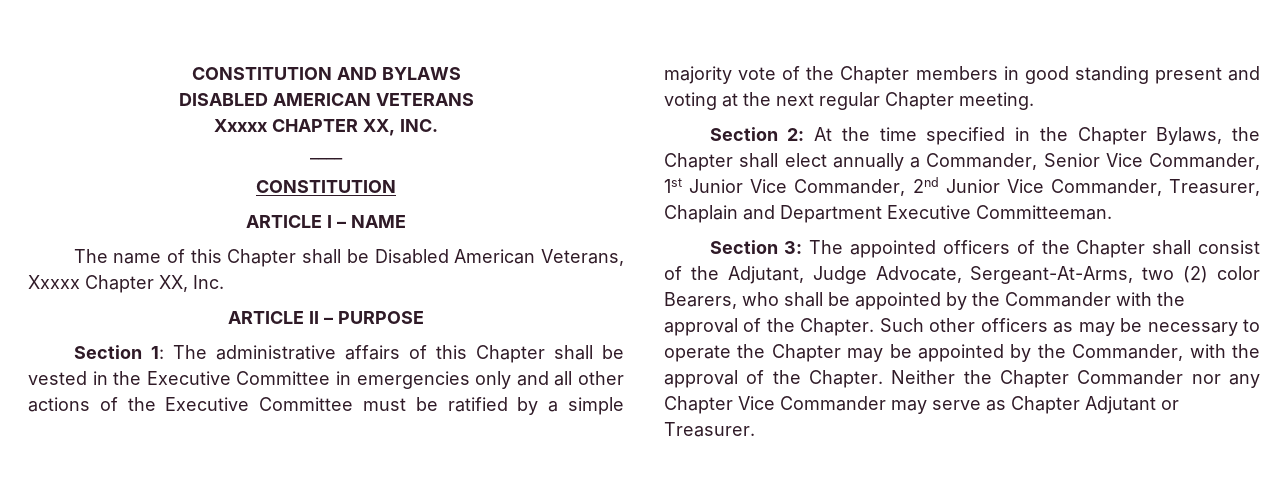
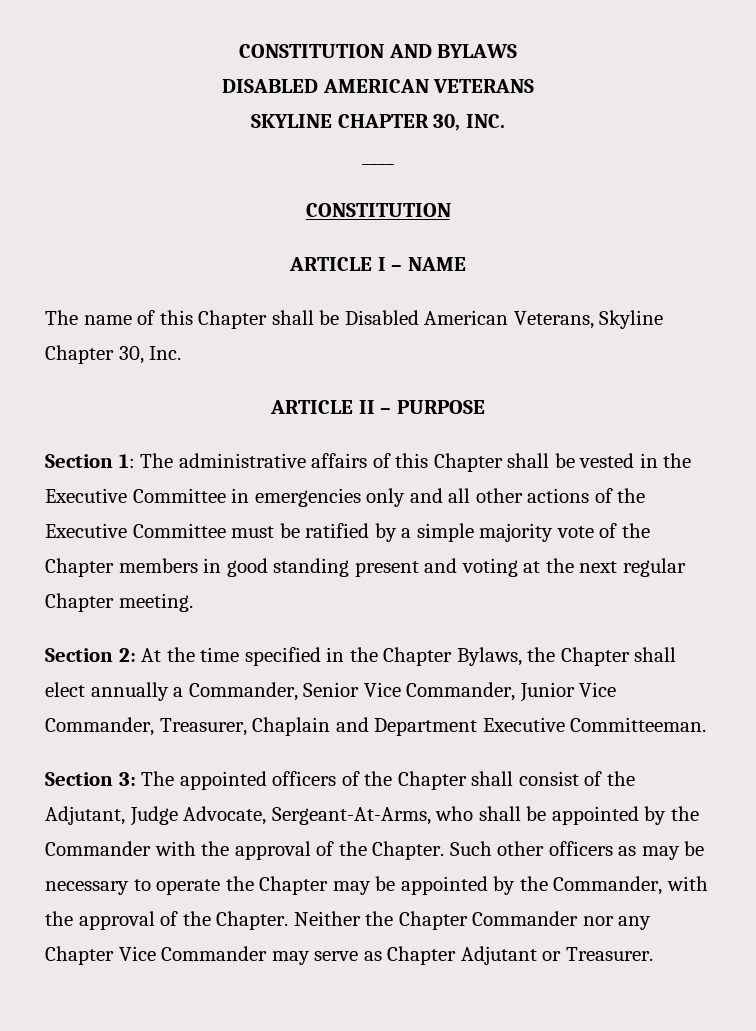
- Xxxxx CHAPTER XX, INC.
+ SKYLINE CHAPTER 30, INC.
- The name of this Chapter shall be Disabled American Veterans, Xxxxx Chapter XX, Inc.
+ The name of this Chapter shall be Disabled American Veterans, Skyline Chapter 30, Inc.
- Section 2: At the time specified in the Chapter Bylaws, the Chapter shall elect annually a Commander, Senior Vice Commander, 1st Junior Vice Commander, 2nd Junior Vice Commander, Treasurer, Chaplain and Department Executive Committeeman.
+ Section 2: At the time specified in the Chapter Bylaws, the Chapter shall elect annually a Commander, Senior Vice Commander, Junior Vice Commander, Treasurer, Chaplain and Department Executive Committeeman.
- Section 3: The appointed officers of the Chapter shall consist of the Adjutant, Judge Advocate, Sergeant-At-Arms, two (2) color Bearers, who shall be appointed by the Commander with the approval of the Chapter.
+ Section 3: The appointed officers of the Chapter shall consist of the Adjutant, Judge Advocate, Sergeant-At-Arms, who shall be appointed by the Commander with the approval of the Chapter.

